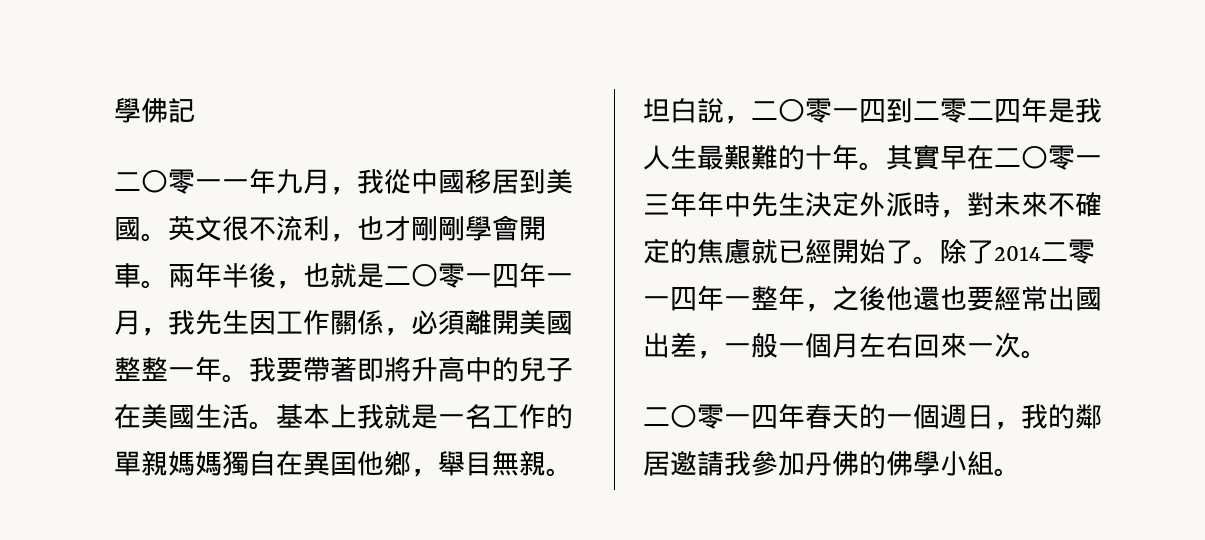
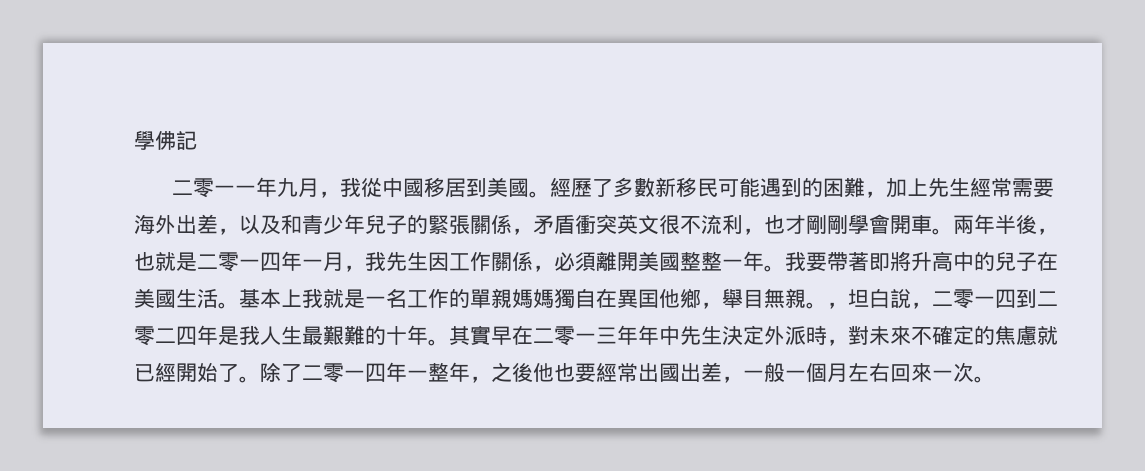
- 二〇零一一年九月，我從中國移居到美國。
+ 二零一一年九月，我從中國移居到美國。
- 英文很不流利，也才剛剛學會開車。
+ 經歷了多數新移民可能遇到的困難，加上先生經常需要海外出差，以及和青少年兒子的緊張關係，矛盾衝突英文很不流利，也才剛剛學會開車。
- 兩年半後，也就是二〇零一四年一月，我先生因工作關係，必須離開美國整整一年。
+ 兩年半後，也就是二零一四年一月，我先生因工作關係，必須離開美國整整一年。
- 坦白說，二〇零一四到二零二四年是我人生最艱難的十年。
+ ，坦白說，二零一四到二零二四年是我人生最艱難的十年。
- 其實早在二〇零一三年年中先生決定外派時，對未來不確定的焦慮就已經開始了。
+ 其實早在二零一三年年中先生決定外派時，對未來不確定的焦慮就已經開始了。
- 除了2014二零一四年一整年，之後他還也要經常出國出差，一般一個月左右回來一次。
+ 除了二零一四年一整年，之後他也要經常出國出差，一般一個月左右回來一次。
- 二〇零一四年春天的一個週日，我的鄰居邀請我參加丹佛的佛學小組。

